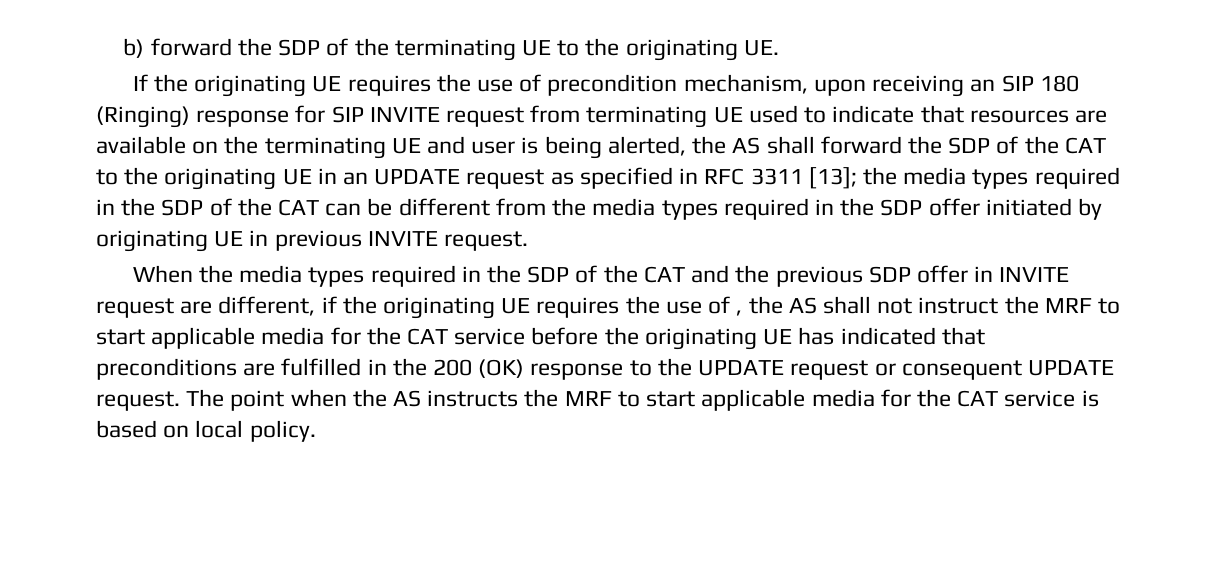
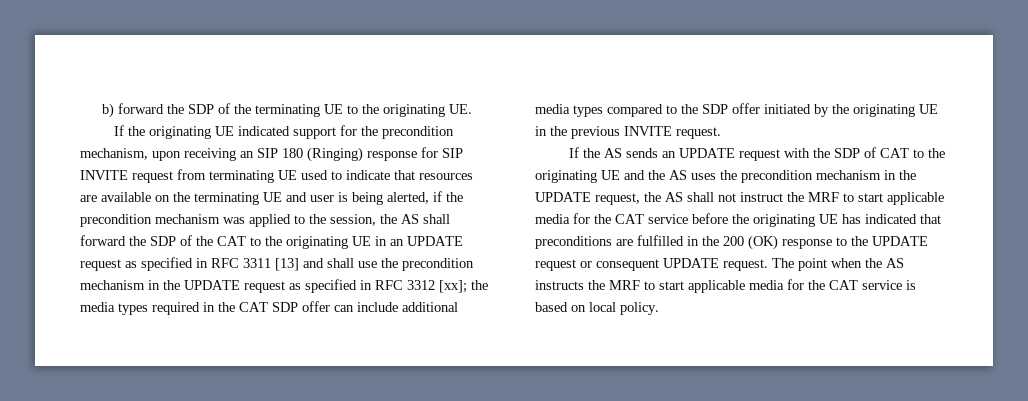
- If the originating UE requires the use of precondition mechanism, upon receiving an SIP 180 (Ringing) response for SIP INVITE request from terminating UE used to indicate that resources are available on the terminating UE and user is being alerted, the AS shall forward the SDP of the CAT to the originating UE in an UPDATE request as specified in RFC 3311 [13]; the media types required in the SDP of the CAT can be different from the media types required in the SDP offer initiated by originating UE in previous INVITE request.
+ If the originating UE indicated support for the precondition mechanism, upon receiving an SIP 180 (Ringing) response for SIP INVITE request from terminating UE used to indicate that resources are available on the terminating UE and user is being alerted, if the precondition mechanism was applied to the session, the AS shall forward the SDP of the CAT to the originating UE in an UPDATE request as specified in RFC 3311 [13] and shall use the precondition mechanism in the UPDATE request as specified in RFC 3312 [xx]; the media types required in the CAT SDP offer can include additional media types compared to the SDP offer initiated by the originating UE in the previous INVITE request.
- When the media types required in the SDP of the CAT and the previous SDP offer in INVITE request are different, if the originating UE requires the use of , the AS shall not instruct the MRF to start applicable media for the CAT service before the originating UE has indicated that preconditions are fulfilled in the 200 (OK) response to the UPDATE request or consequent UPDATE request.
+ If the AS sends an UPDATE request with the SDP of CAT to the originating UE and the AS uses the precondition mechanism in the UPDATE request, the AS shall not instruct the MRF to start applicable media for the CAT service before the originating UE has indicated that preconditions are fulfilled in the 200 (OK) response to the UPDATE request or consequent UPDATE request.

